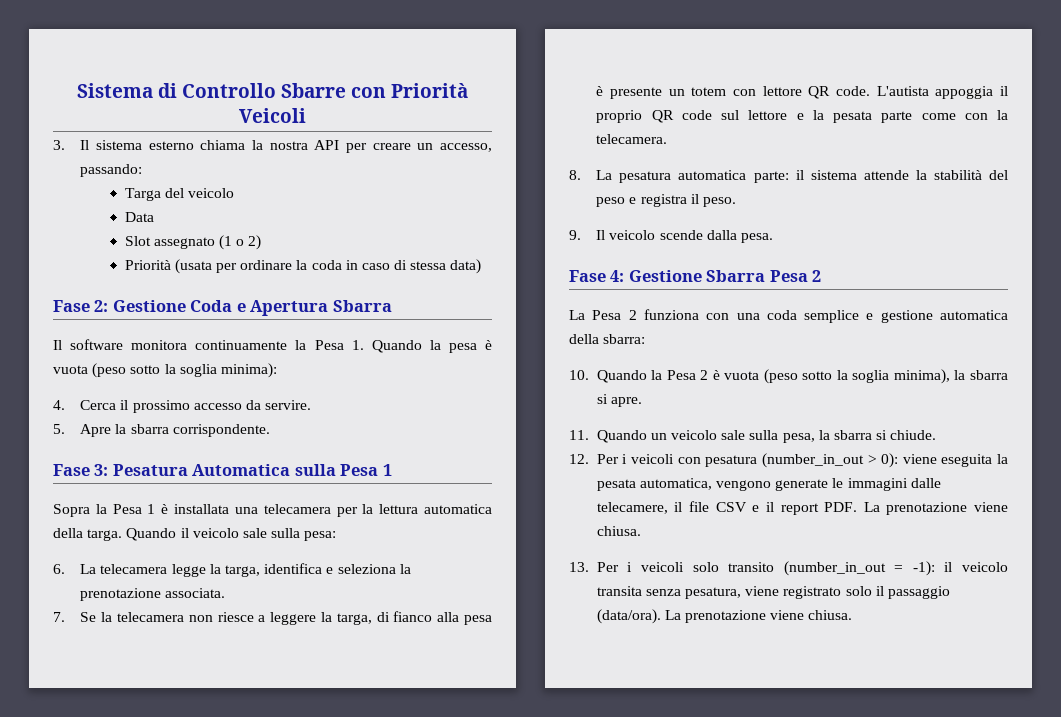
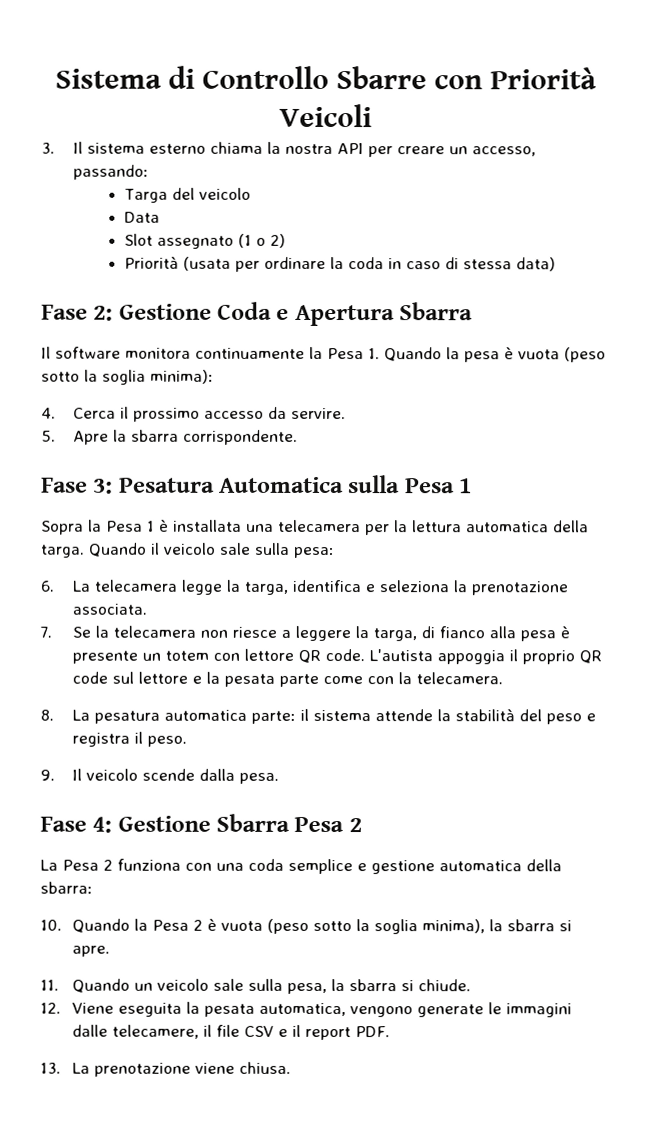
- 12. Per i veicoli con pesatura (number_in_out > 0): viene eseguita la pesata automatica, vengono generate le immagini dalle telecamere, il file CSV e il report PDF. La prenotazione viene chiusa.
- 13. Per i veicoli solo transito (number_in_out = -1): il veicolo transita senza pesatura, viene registrato solo il passaggio (data/ora). La prenotazione viene chiusa.
+ 12. Viene eseguita la pesata automatica, vengono generate le immagini dalle telecamere, il file CSV e il report PDF.
+ 13. La prenotazione viene chiusa.

